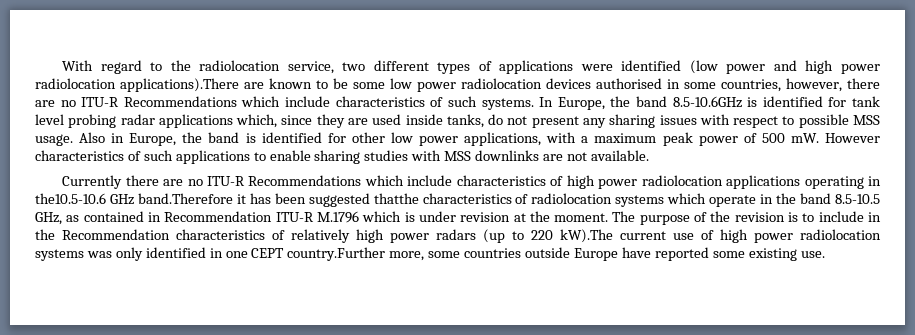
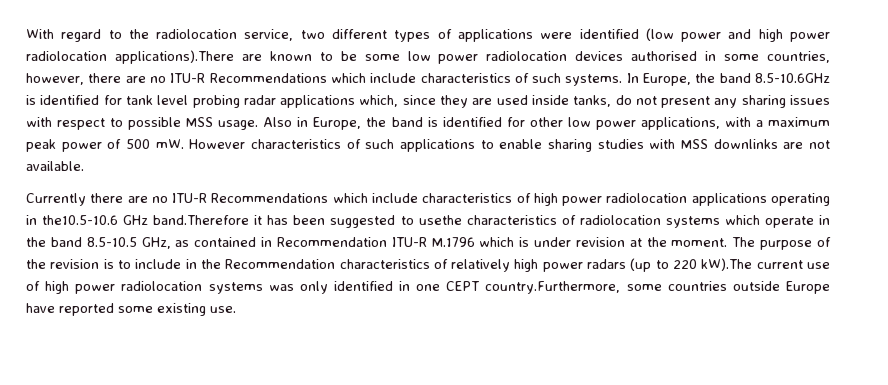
- Currently there are no ITU-R Recommendations which include characteristics of high power radiolocation applications operating in the10.5-10.6 GHz band.Therefore it has been suggested thatthe characteristics of radiolocation systems which operate in the band 8.5-10.5 GHz, as contained in Recommendation ITU-R M.1796 which is under revision at the moment.
+ Currently there are no ITU-R Recommendations which include characteristics of high power radiolocation applications operating in the10.5-10.6 GHz band.Therefore it has been suggested to usethe characteristics of radiolocation systems which operate in the band 8.5-10.5 GHz, as contained in Recommendation ITU-R M.1796 which is under revision at the moment.
- The purpose of the revision is to include in the Recommendation characteristics of relatively high power radars (up to 220 kW).The current use of high power radiolocation systems was only identified in one CEPT country.Further more, some countries outside Europe have reported some existing use.
+ The purpose of the revision is to include in the Recommendation characteristics of relatively high power radars (up to 220 kW).The current use of high power radiolocation systems was only identified in one CEPT country.Furthermore, some countries outside Europe have reported some existing use.

